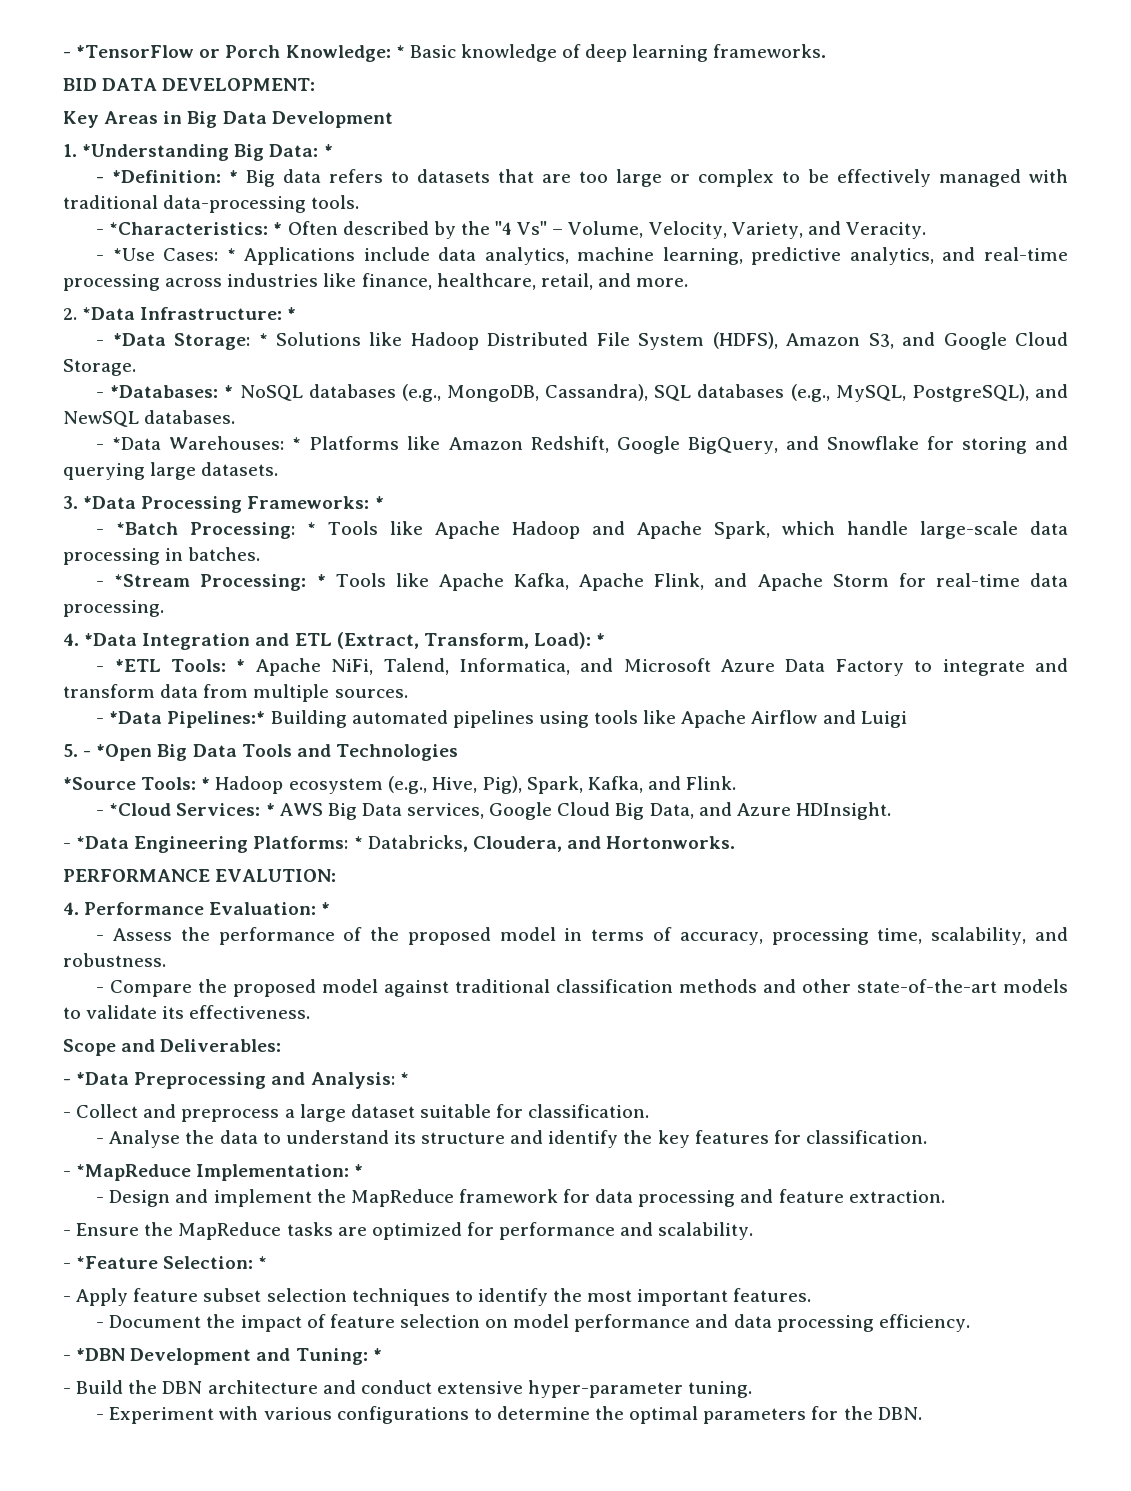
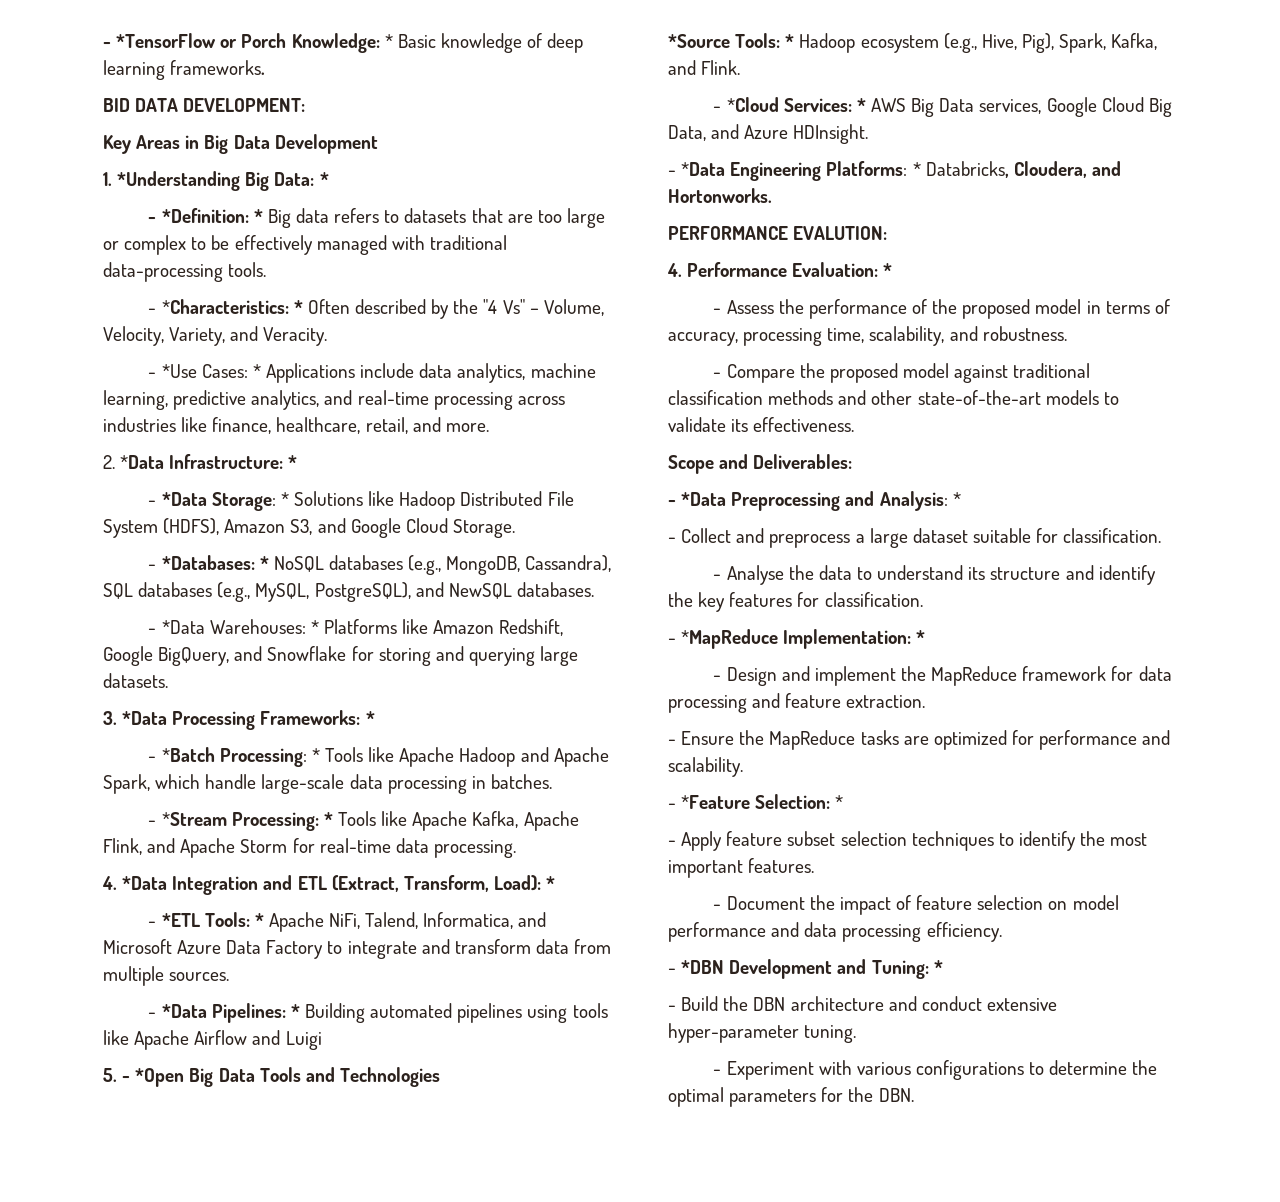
- - *Data Pipelines:* Building automated pipelines using tools like Apache Airflow and Luigi
+ - *Data Pipelines: * Building automated pipelines using tools like Apache Airflow and Luigi

